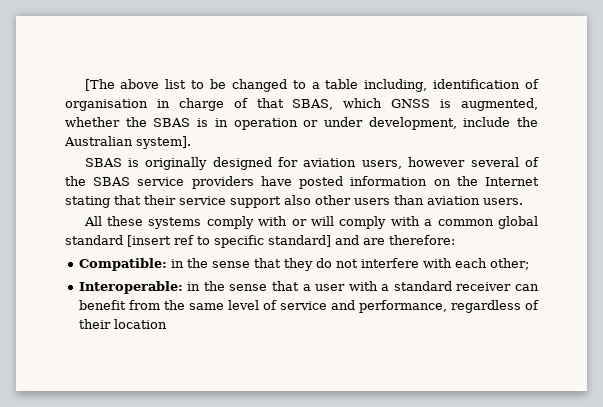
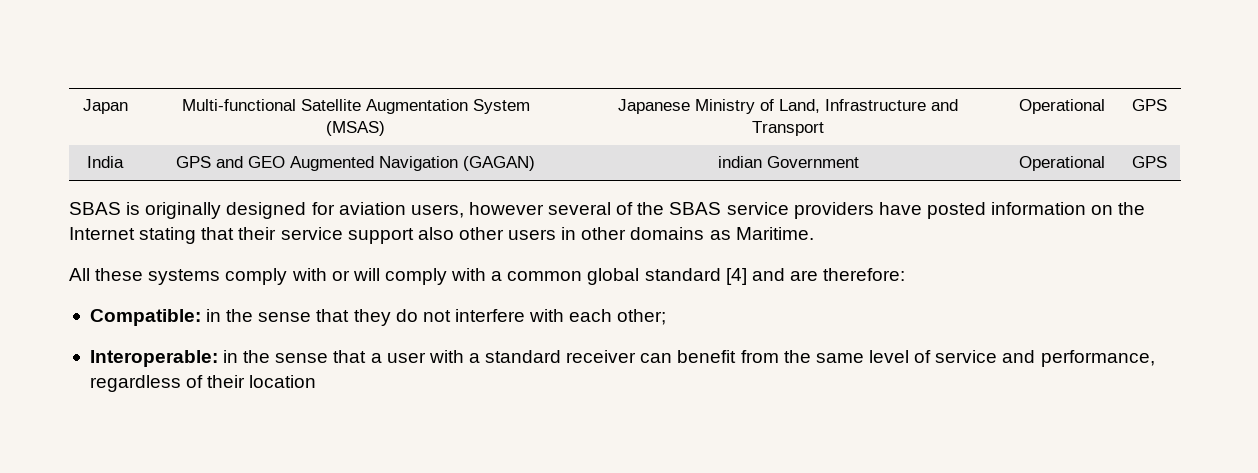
- [The above list to be changed to a table including, identification of organisation in charge of that SBAS, which GNSS is augmented, whether the SBAS is in operation or under development, include the Australian system].
+ Japan | Multi-functional Satellite Augmentation System (MSAS) | Japanese Ministry of Land, Infrastructure and Transport | Operational | GPS
+ India | GPS and GEO Augmented Navigation (GAGAN) | indian Government | Operational | GPS
- SBAS is originally designed for aviation users, however several of the SBAS service providers have posted information on the Internet stating that their service support also other users than aviation users.
+ SBAS is originally designed for aviation users, however several of the SBAS service providers have posted information on the Internet stating that their service support also other users in other domains as Maritime.
- All these systems comply with or will comply with a common global standard [insert ref to specific standard] and are therefore:
+ All these systems comply with or will comply with a common global standard [4] and are therefore:

